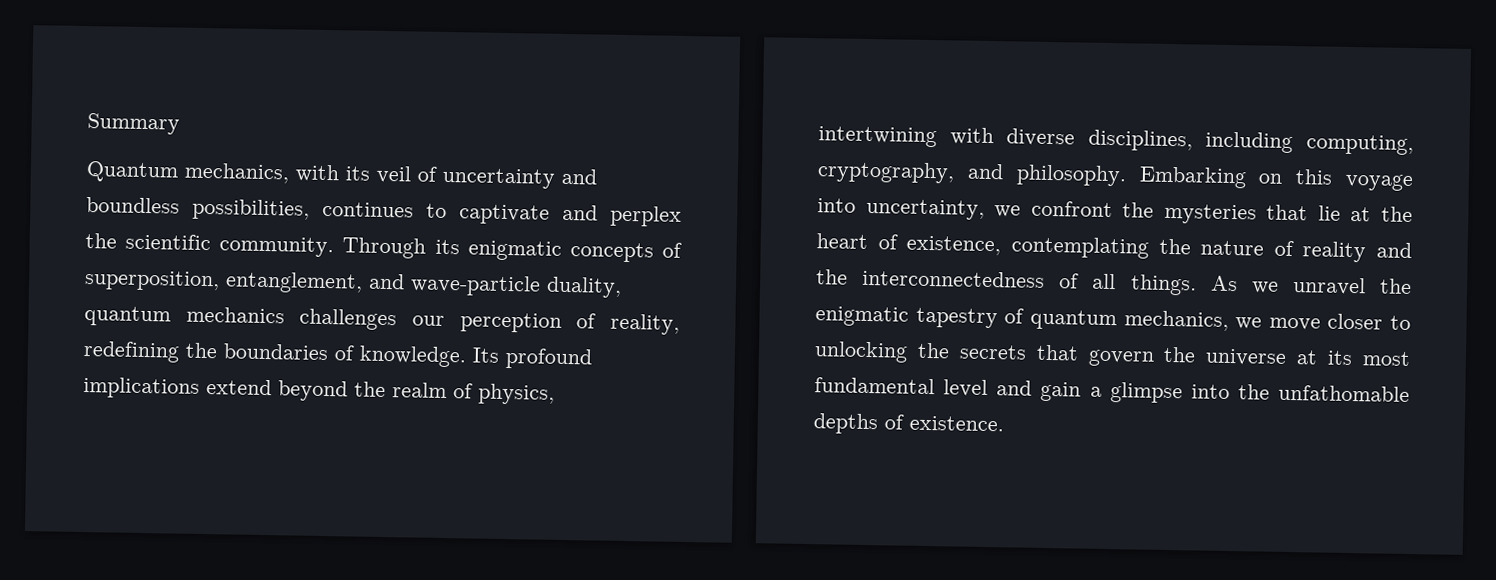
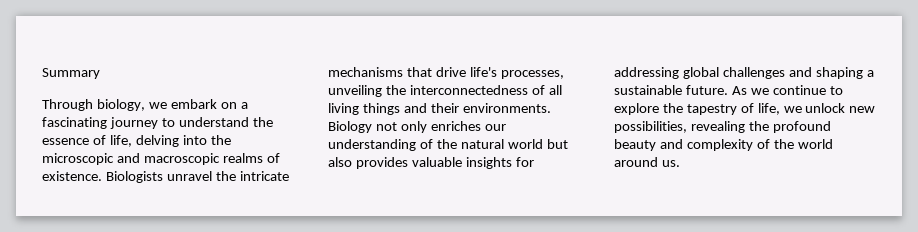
- Quantum mechanics, with its veil of uncertainty and boundless possibilities, continues to captivate and perplex the scientific community. Through its enigmatic concepts of superposition, entanglement, and wave-particle duality, quantum mechanics challenges our perception of reality, redefining the boundaries of knowledge. Its profound implications extend beyond the realm of physics, intertwining with diverse disciplines, including computing, cryptography, and philosophy. Embarking on this voyage into uncertainty, we confront the mysteries that lie at the heart of existence, contemplating the nature of reality and the interconnectedness of all things. As we unravel the enigmatic tapestry of quantum mechanics, we move closer to unlocking the secrets that govern the universe at its most fundamental level and gain a glimpse into the unfathomable depths of existence.
+ Through biology, we embark on a fascinating journey to understand the essence of life, delving into the microscopic and macroscopic realms of existence. Biologists unravel the intricate mechanisms that drive life's processes, unveiling the interconnectedness of all living things and their environments. Biology not only enriches our understanding of the natural world but also provides valuable insights for addressing global challenges and shaping a sustainable future. As we continue to explore the tapestry of life, we unlock new possibilities, revealing the profound beauty and complexity of the world around us.

